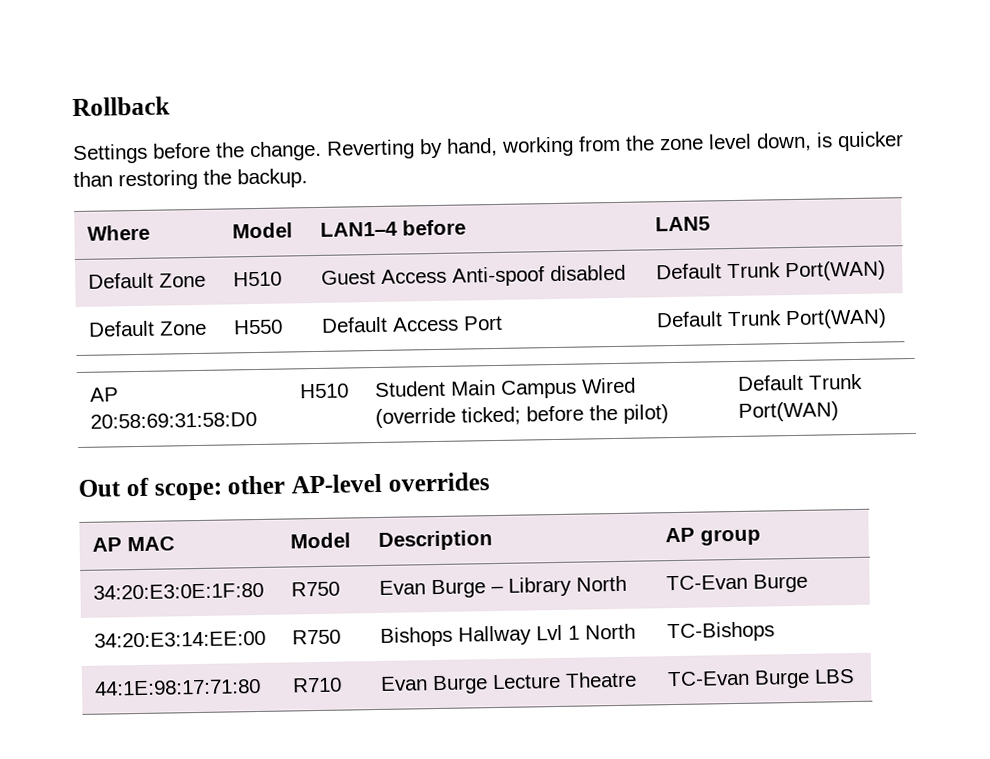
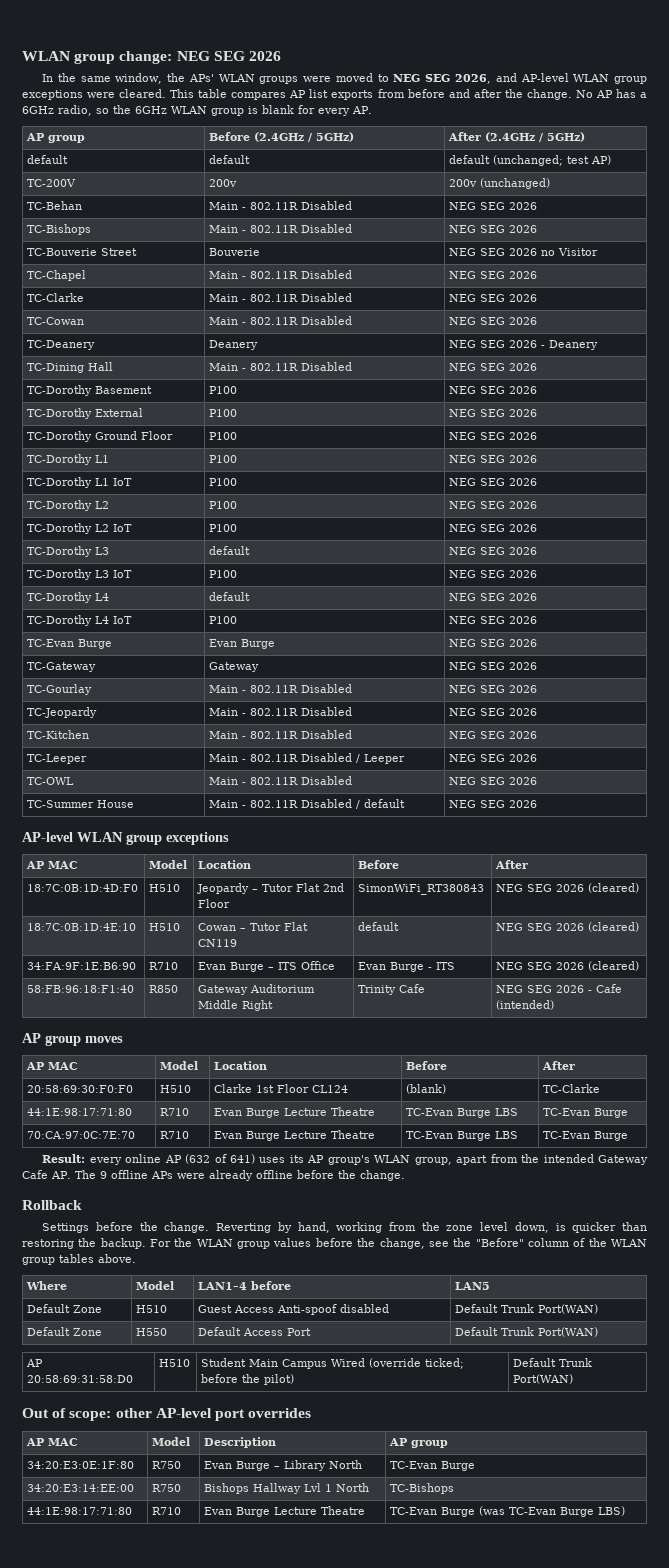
+ WLAN group change: NEG SEG 2026
+ In the same window, the APs' WLAN groups were moved to NEG SEG 2026, and AP-level WLAN group exceptions were cleared. This table compares AP list exports from before and after the change. No AP has a 6GHz radio, so the 6GHz WLAN group is blank for every AP.
+ AP group | Before (2.4GHz / 5GHz) | After (2.4GHz / 5GHz)
+ default | default | default (unchanged; test AP)
+ TC-200V | 200v | 200v (unchanged)
+ TC-Behan | Main - 802.11R Disabled | NEG SEG 2026
+ TC-Bishops | Main - 802.11R Disabled | NEG SEG 2026
+ TC-Bouverie Street | Bouverie | NEG SEG 2026 no Visitor
+ TC-Chapel | Main - 802.11R Disabled | NEG SEG 2026
+ TC-Clarke | Main - 802.11R Disabled | NEG SEG 2026
+ TC-Cowan | Main - 802.11R Disabled | NEG SEG 2026
+ TC-Deanery | Deanery | NEG SEG 2026 - Deanery
+ TC-Dining Hall | Main - 802.11R Disabled | NEG SEG 2026
+ TC-Dorothy Basement | P100 | NEG SEG 2026
+ TC-Dorothy External | P100 | NEG SEG 2026
+ TC-Dorothy Ground Floor | P100 | NEG SEG 2026
+ TC-Dorothy L1 | P100 | NEG SEG 2026
+ TC-Dorothy L1 IoT | P100 | NEG SEG 2026
+ TC-Dorothy L2 | P100 | NEG SEG 2026
+ TC-Dorothy L2 IoT | P100 | NEG SEG 2026
+ TC-Dorothy L3 | default | NEG SEG 2026
+ TC-Dorothy L3 IoT | P100 | NEG SEG 2026
+ TC-Dorothy L4 | default | NEG SEG 2026
+ TC-Dorothy L4 IoT | P100 | NEG SEG 2026
+ TC-Evan Burge | Evan Burge | NEG SEG 2026
+ TC-Gateway | Gateway | NEG SEG 2026
+ TC-Gourlay | Main - 802.11R Disabled | NEG SEG 2026
+ TC-Jeopardy | Main - 802.11R Disabled | NEG SEG 2026
+ TC-Kitchen | Main - 802.11R Disabled | NEG SEG 2026
+ TC-Leeper | Main - 802.11R Disabled / Leeper | NEG SEG 2026
+ TC-OWL | Main - 802.11R Disabled | NEG SEG 2026
+ TC-Summer House | Main - 802.11R Disabled / default | NEG SEG 2026
+ AP-level WLAN group exceptions
+ AP MAC | Model | Location | Before | After
+ 18:7C:0B:1D:4D:F0 | H510 | Jeopardy – Tutor Flat 2nd Floor | SimonWiFi_RT380843 | NEG SEG 2026 (cleared)
+ 18:7C:0B:1D:4E:10 | H510 | Cowan – Tutor Flat CN119 | default | NEG SEG 2026 (cleared)
+ 34:FA:9F:1E:B6:90 | R710 | Evan Burge – ITS Office | Evan Burge - ITS | NEG SEG 2026 (cleared)
+ 58:FB:96:18:F1:40 | R850 | Gateway Auditorium Middle Right | Trinity Cafe | NEG SEG 2026 - Cafe (intended)
+ AP group moves
+ AP MAC | Model | Location | Before | After
+ 20:58:69:30:F0:F0 | H510 | Clarke 1st Floor CL124 | (blank) | TC-Clarke
+ 44:1E:98:17:71:80 | R710 | Evan Burge Lecture Theatre | TC-Evan Burge LBS | TC-Evan Burge
+ 70:CA:97:0C:7E:70 | R710 | Evan Burge Lecture Theatre | TC-Evan Burge LBS | TC-Evan Burge
+ Result: every online AP (632 of 641) uses its AP group's WLAN group, apart from the intended Gateway Cafe AP. The 9 offline APs were already offline before the change.
+ For the WLAN group values before the change, see the "Before" column of the WLAN group tables above.
- Out of scope: other AP-level overrides
+ Out of scope: other AP-level port overrides
- 44:1E:98:17:71:80 | R710 | Evan Burge Lecture Theatre | TC-Evan Burge LBS
+ 44:1E:98:17:71:80 | R710 | Evan Burge Lecture Theatre | TC-Evan Burge (was TC-Evan Burge LBS)

